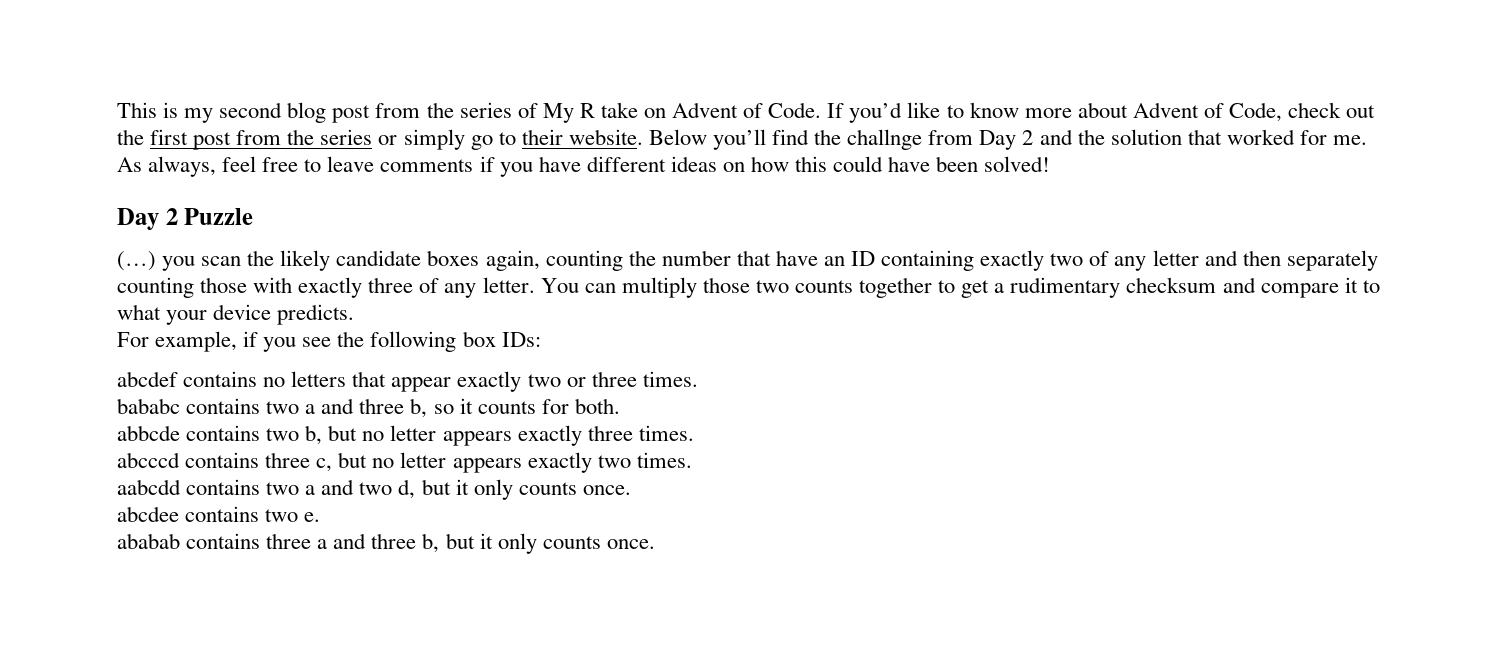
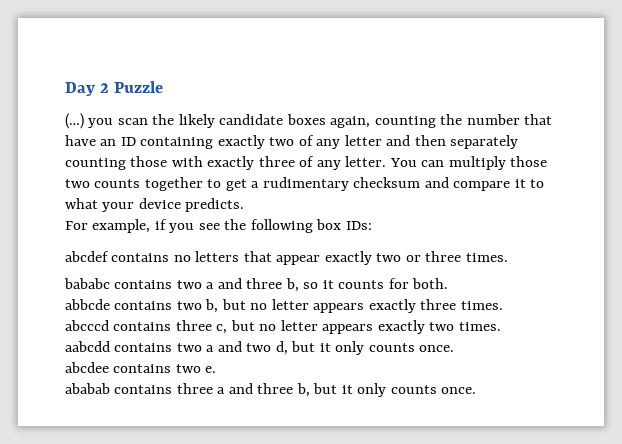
- This is my second blog post from the series of My R take on Advent of Code. If you’d like to know more about Advent of Code, check out the first post from the series or simply go to their website. Below you’ll find the challnge from Day 2 and the solution that worked for me. As always, feel free to leave comments if you have different ideas on how this could have been solved!

